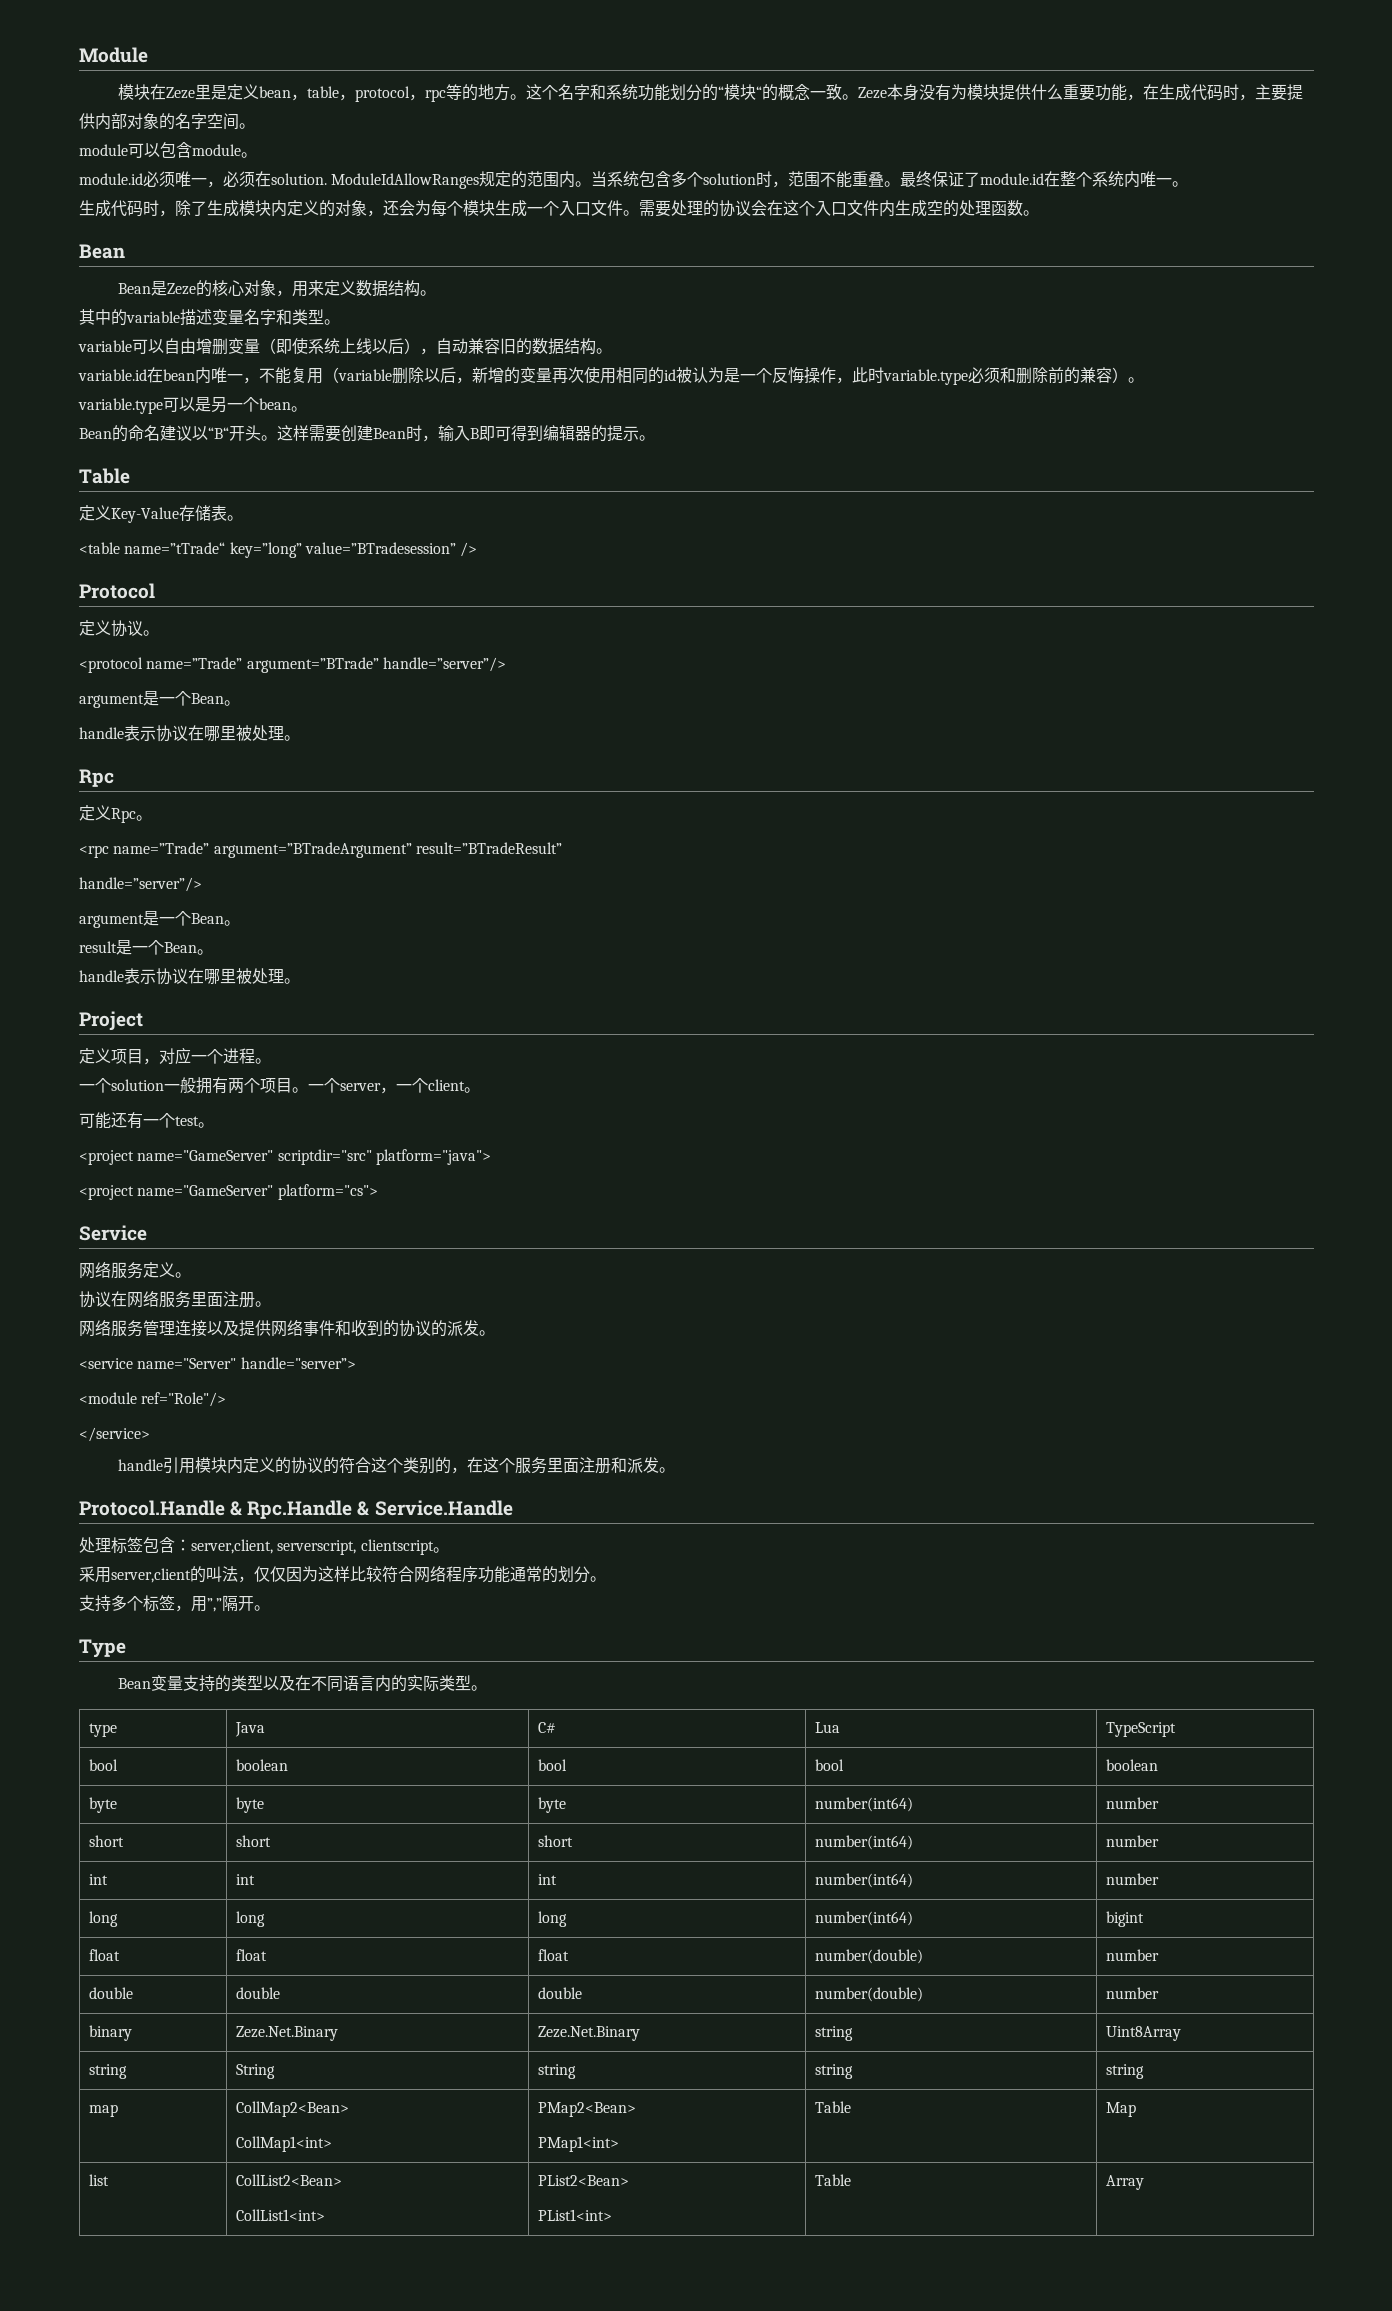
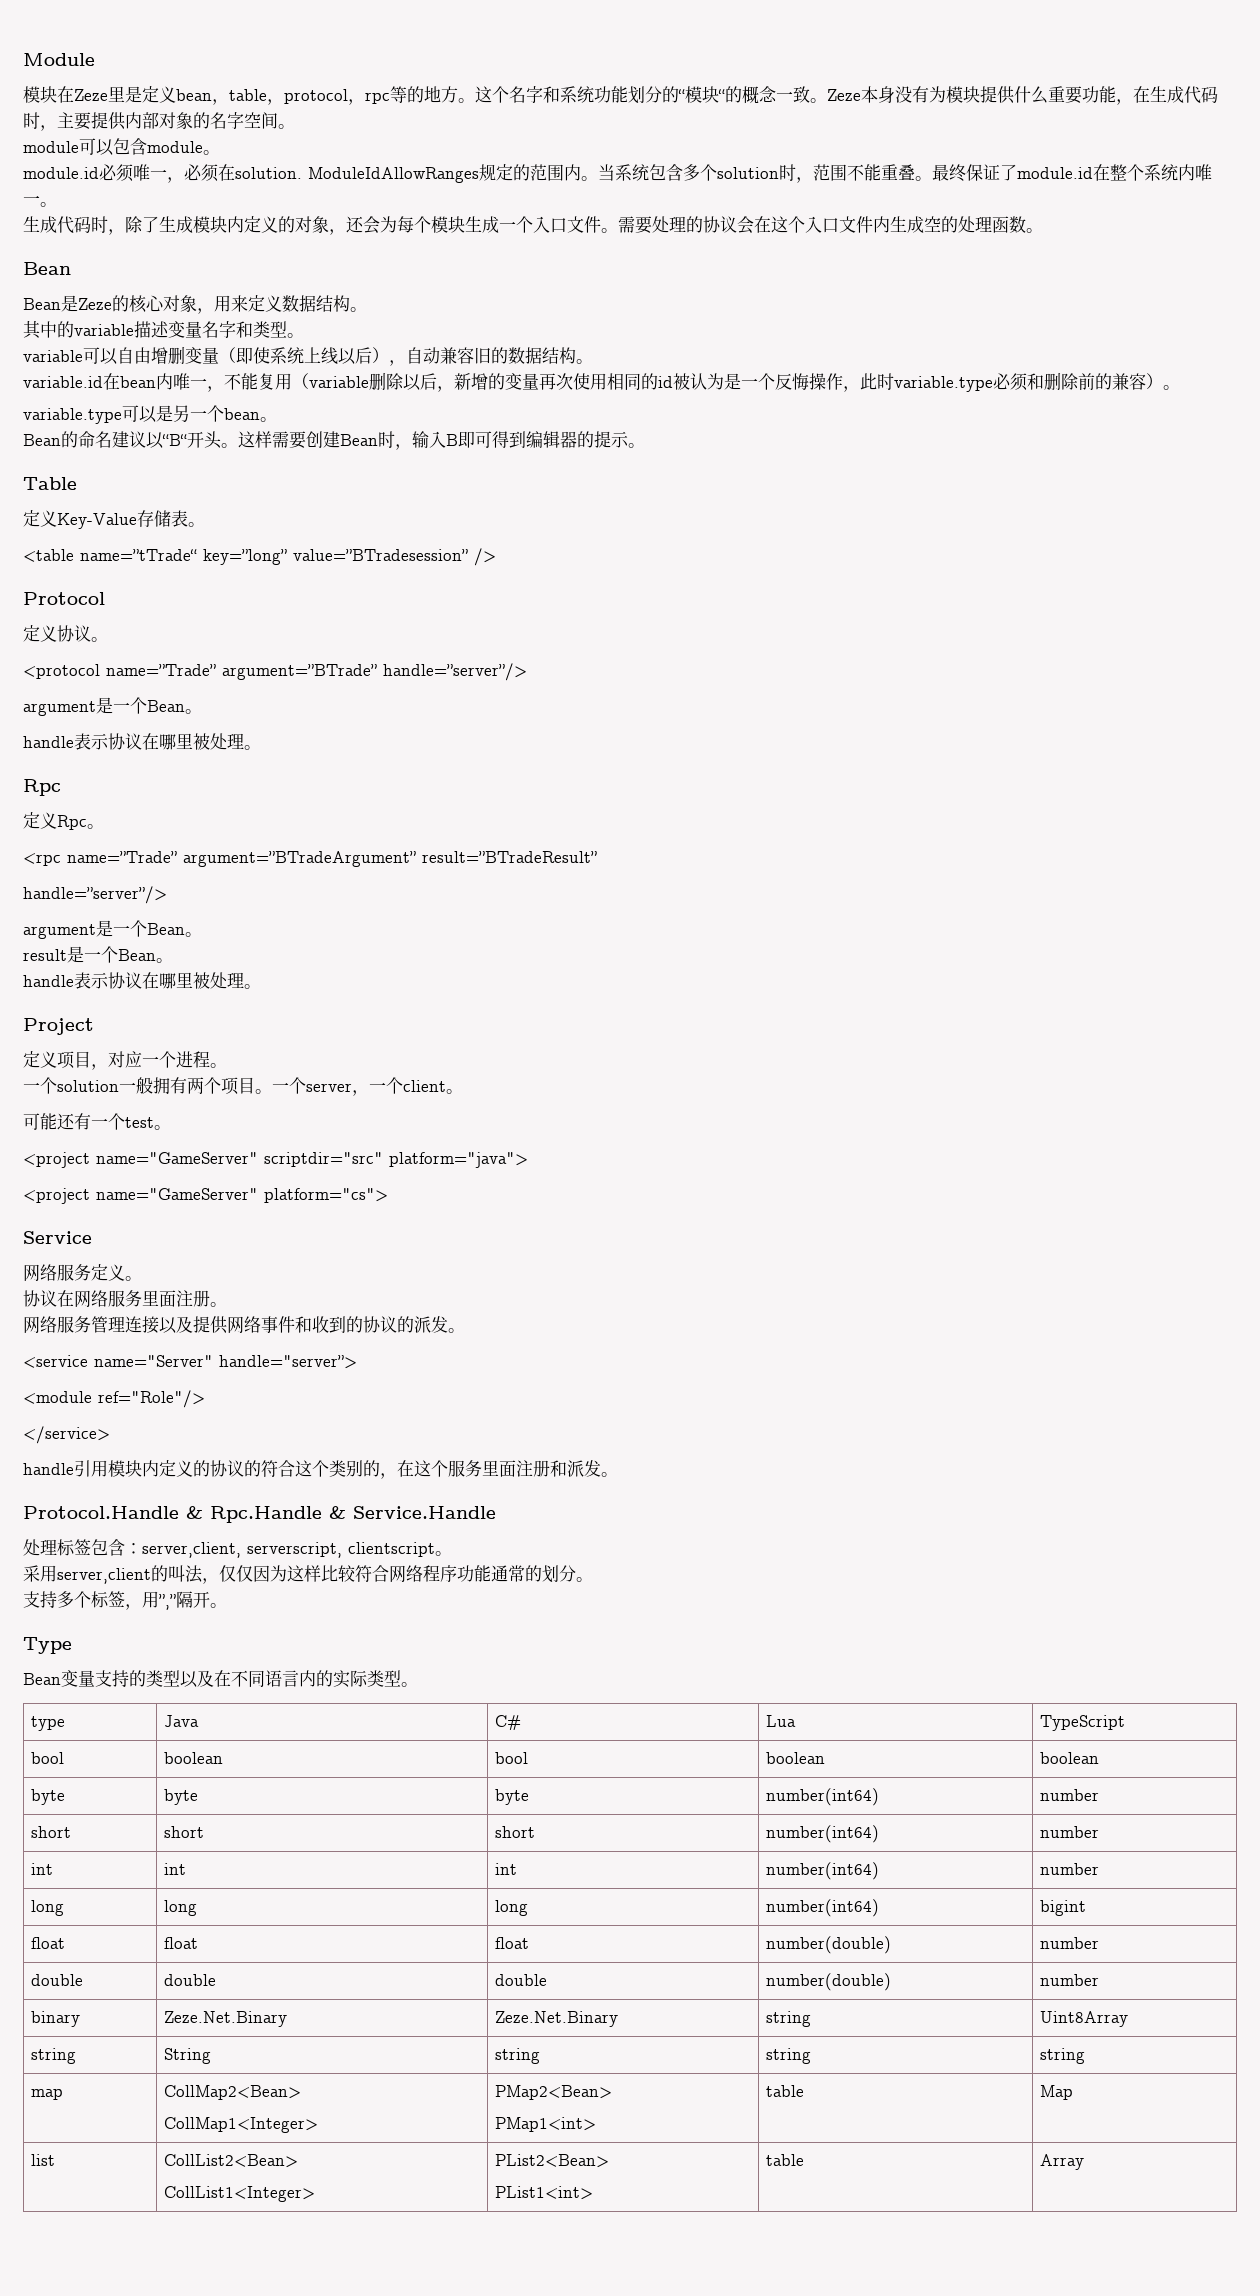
- bool | boolean | bool | bool | boolean
+ bool | boolean | bool | boolean | boolean
  map | CollMap2<Bean>
- CollMap1<int> | PMap2<Bean>
- PMap1<int> | Table | Map
+ CollMap1<Integer> | PMap2<Bean>
+ PMap1<int> | table | Map
  list | CollList2<Bean>
- CollList1<int> | PList2<Bean>
- PList1<int> | Table | Array
+ CollList1<Integer> | PList2<Bean>
+ PList1<int> | table | Array

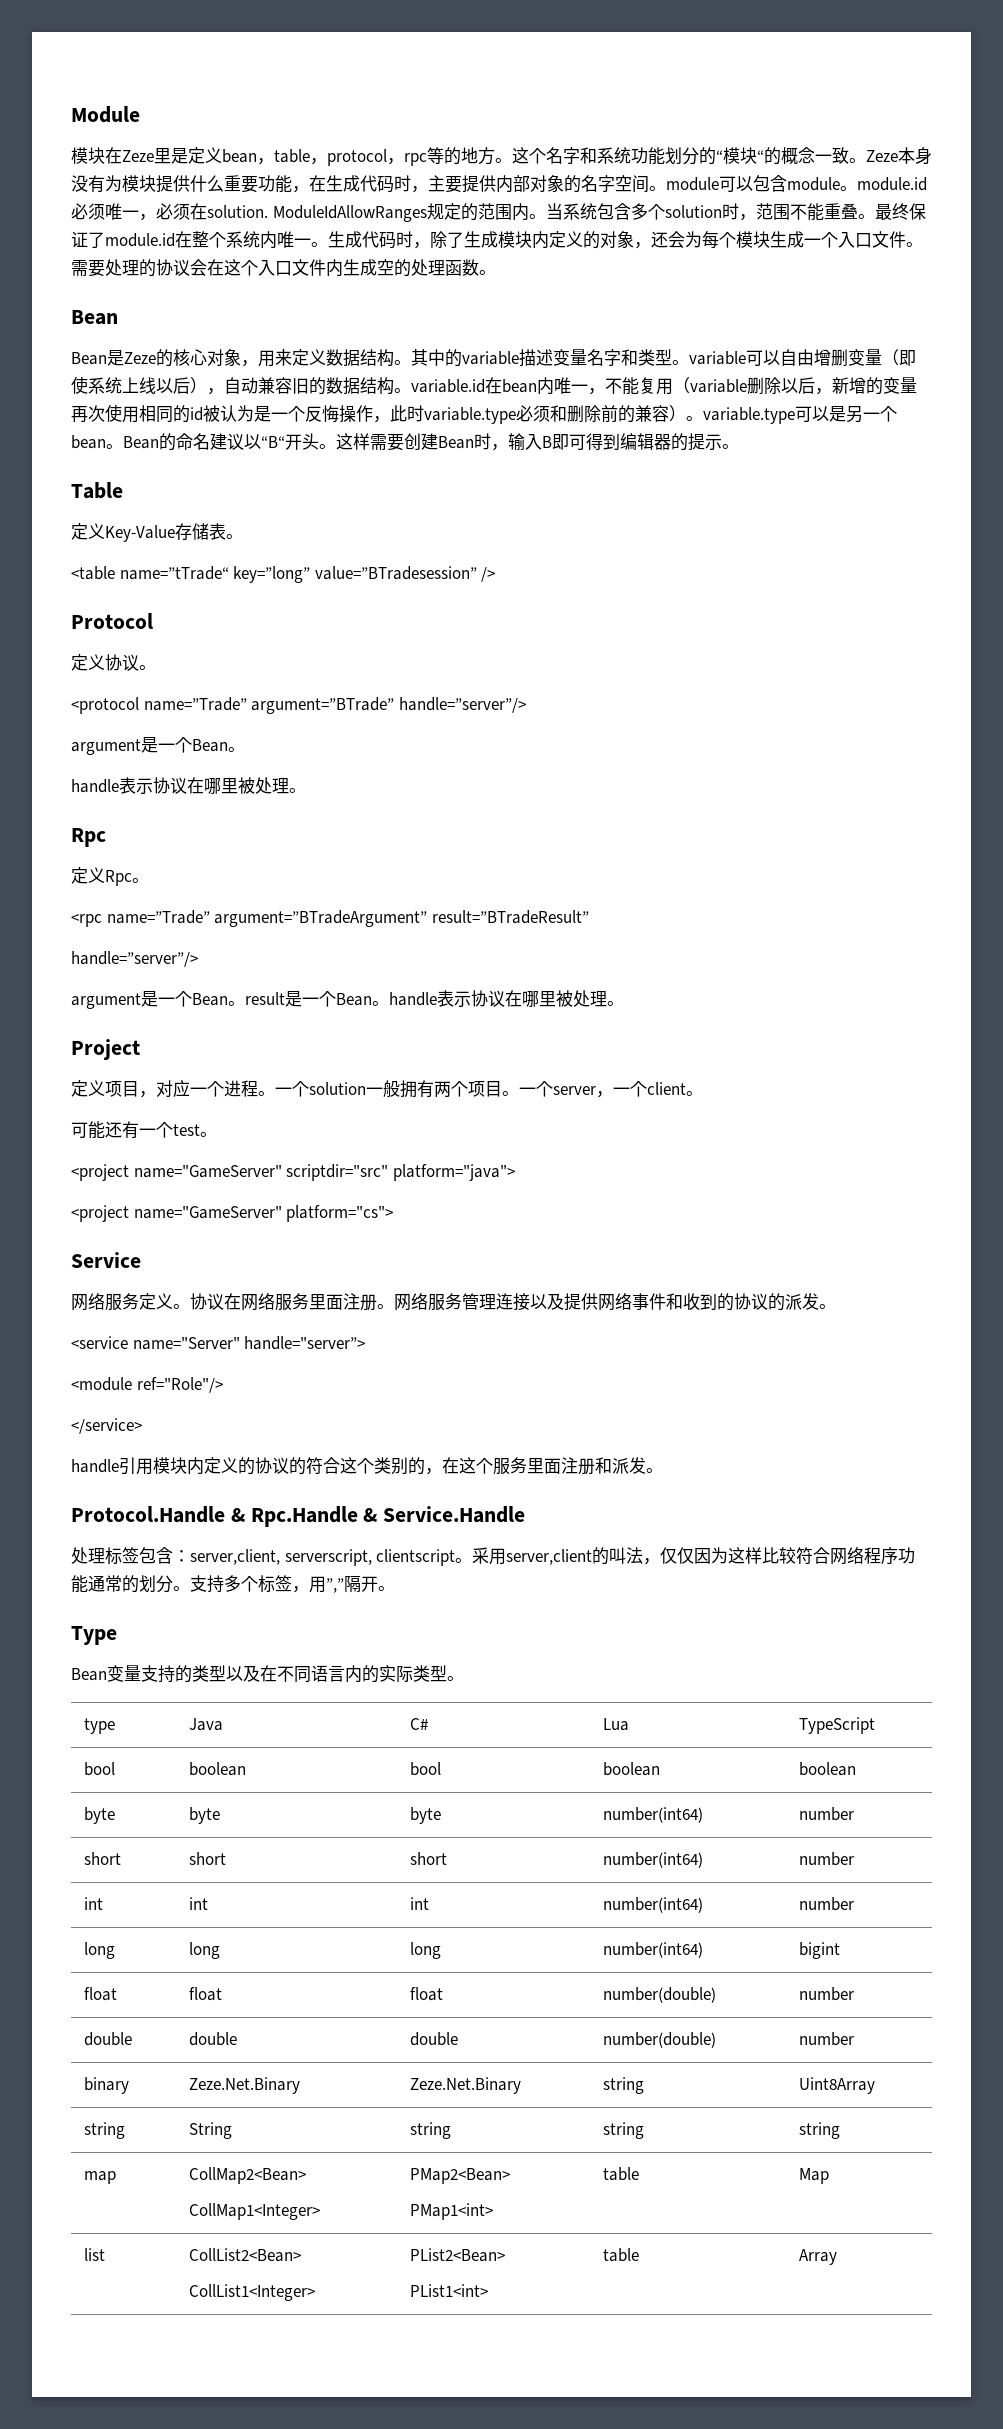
- Zeze本身没有为模块提供什么重要功能，在生成代码时，主要提供内部对象的名字空间。
- module可以包含module。
- module.id必须唯一，必须在solution.
+ Zeze本身没有为模块提供什么重要功能，在生成代码时，主要提供内部对象的名字空间。module可以包含module。module.id必须唯一，必须在solution.
- 最终保证了module.id在整个系统内唯一。
- 生成代码时，除了生成模块内定义的对象，还会为每个模块生成一个入口文件。
+ 最终保证了module.id在整个系统内唯一。生成代码时，除了生成模块内定义的对象，还会为每个模块生成一个入口文件。
- Bean是Zeze的核心对象，用来定义数据结构。
- 其中的variable描述变量名字和类型。
- variable可以自由增删变量（即使系统上线以后），自动兼容旧的数据结构。
- variable.id在bean内唯一，不能复用（variable删除以后，新增的变量再次使用相同的id被认为是一个反悔操作，此时variable.type必须和删除前的兼容）。
- variable.type可以是另一个bean。
- Bean的命名建议以“B“开头。
+ Bean是Zeze的核心对象，用来定义数据结构。其中的variable描述变量名字和类型。variable可以自由增删变量（即使系统上线以后），自动兼容旧的数据结构。variable.id在bean内唯一，不能复用（variable删除以后，新增的变量再次使用相同的id被认为是一个反悔操作，此时variable.type必须和删除前的兼容）。variable.type可以是另一个bean。Bean的命名建议以“B“开头。
  <rpc name=”Trade” argument=”BTradeArgument” result=”BTradeResult”
  handle=”server”/>
- argument是一个Bean。
- result是一个Bean。
- handle表示协议在哪里被处理。
+ argument是一个Bean。result是一个Bean。handle表示协议在哪里被处理。
- 定义项目，对应一个进程。
- 一个solution一般拥有两个项目。
+ 定义项目，对应一个进程。一个solution一般拥有两个项目。
- 网络服务定义。
- 协议在网络服务里面注册。
- 网络服务管理连接以及提供网络事件和收到的协议的派发。
+ 网络服务定义。协议在网络服务里面注册。网络服务管理连接以及提供网络事件和收到的协议的派发。
- 处理标签包含：server,client, serverscript, clientscript。
- 采用server,client的叫法，仅仅因为这样比较符合网络程序功能通常的划分。
- 支持多个标签，用”,”隔开。
+ 处理标签包含：server,client, serverscript, clientscript。采用server,client的叫法，仅仅因为这样比较符合网络程序功能通常的划分。支持多个标签，用”,”隔开。

